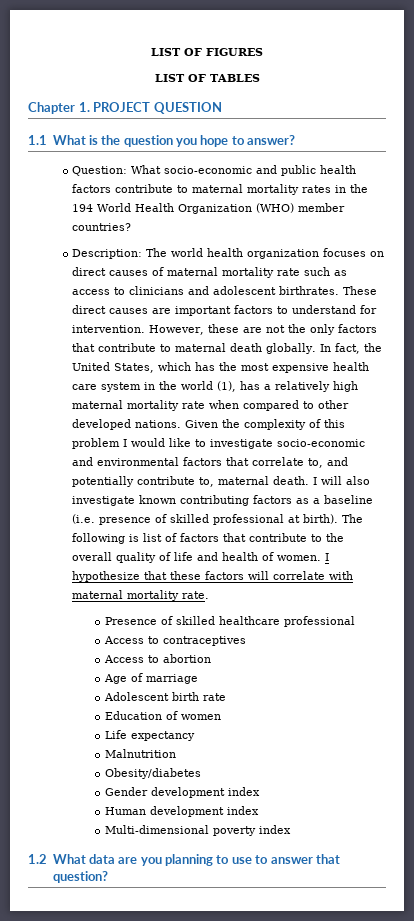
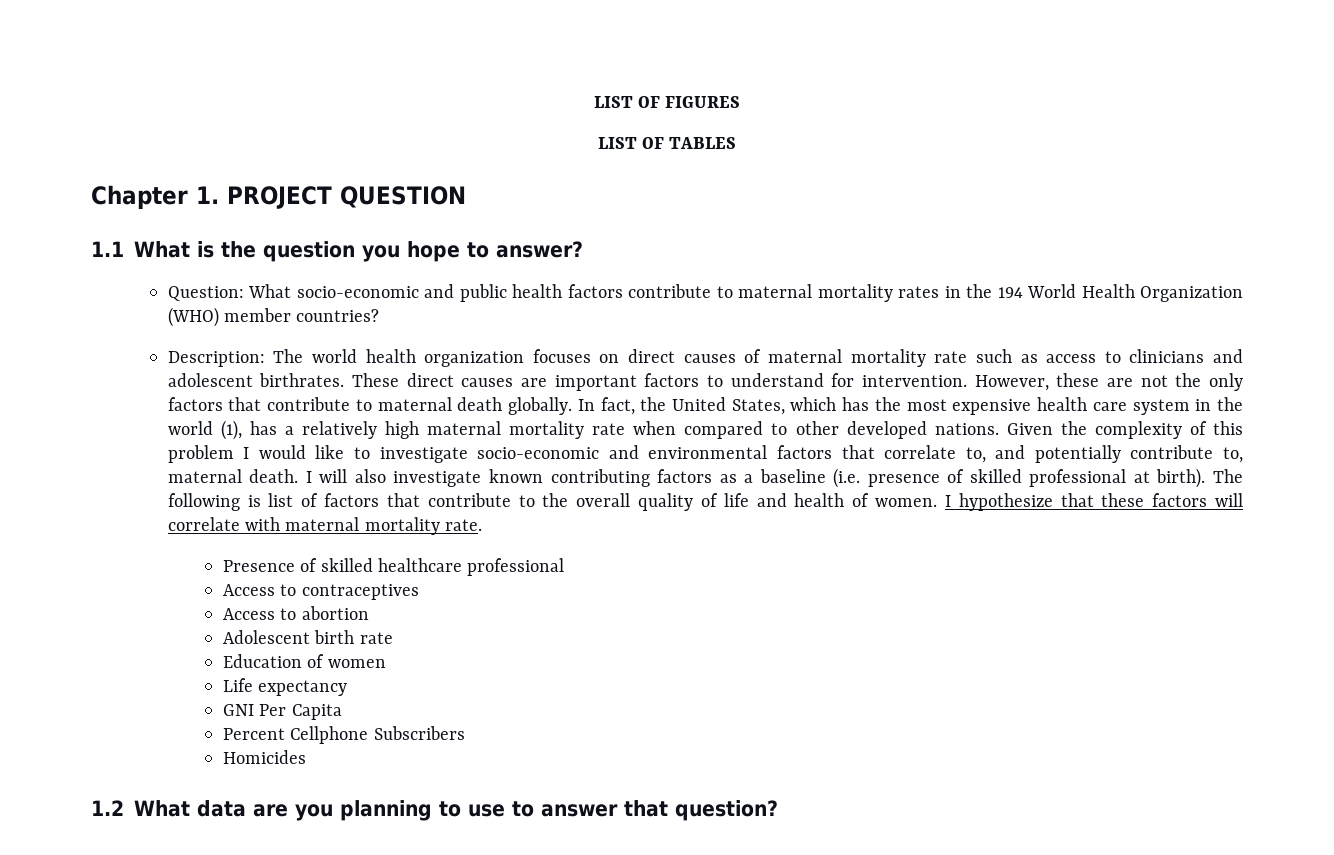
- Age of marriage
- Malnutrition
- Obesity/diabetes
- Gender development index
- Human development index
- Multi-dimensional poverty index
+ GNI Per Capita
+ Percent Cellphone Subscribers
+ Homicides

